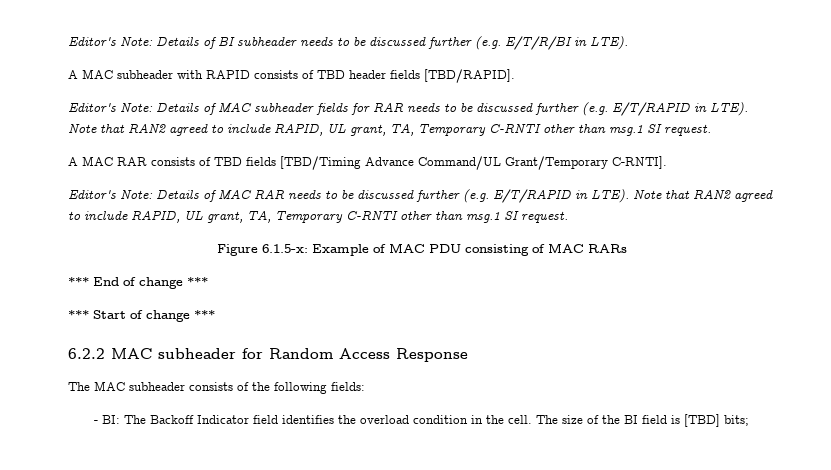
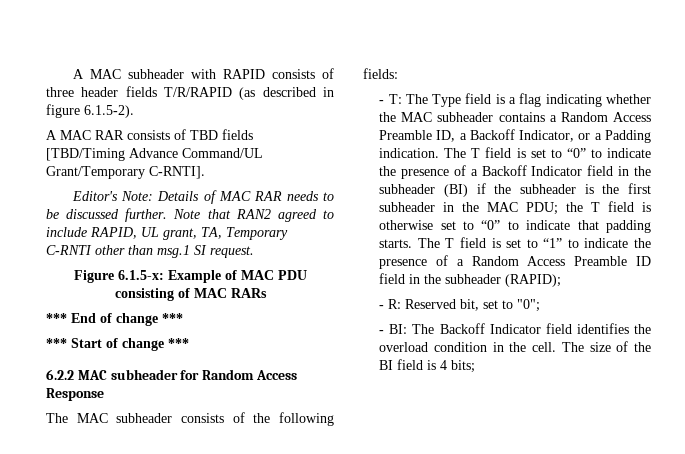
- Editor's Note: Details of BI subheader needs to be discussed further (e.g. E/T/R/BI in LTE).
- A MAC subheader with RAPID consists of TBD header fields [TBD/RAPID].
- Editor's Note: Details of MAC subheader fields for RAR needs to be discussed further (e.g. E/T/RAPID in LTE). Note that RAN2 agreed to include RAPID, UL grant, TA, Temporary C-RNTI other than msg.1 SI request.
+ A MAC subheader with RAPID consists of three header fields T/R/RAPID (as described in figure 6.1.5-2).
- Editor's Note: Details of MAC RAR needs to be discussed further (e.g. E/T/RAPID in LTE).
+ Editor's Note: Details of MAC RAR needs to be discussed further.
+ - T: The Type field is a flag indicating whether the MAC subheader contains a Random Access Preamble ID, a Backoff Indicator, or a Padding indication. The T field is set to “0” to indicate the presence of a Backoff Indicator field in the subheader (BI) if the subheader is the first subheader in the MAC PDU; the T field is otherwise set to “0” to indicate that padding starts. The T field is set to “1” to indicate the presence of a Random Access Preamble ID field in the subheader (RAPID);
+ - R: Reserved bit, set to "0";
- The size of the BI field is [TBD] bits;
+ The size of the BI field is 4 bits;

